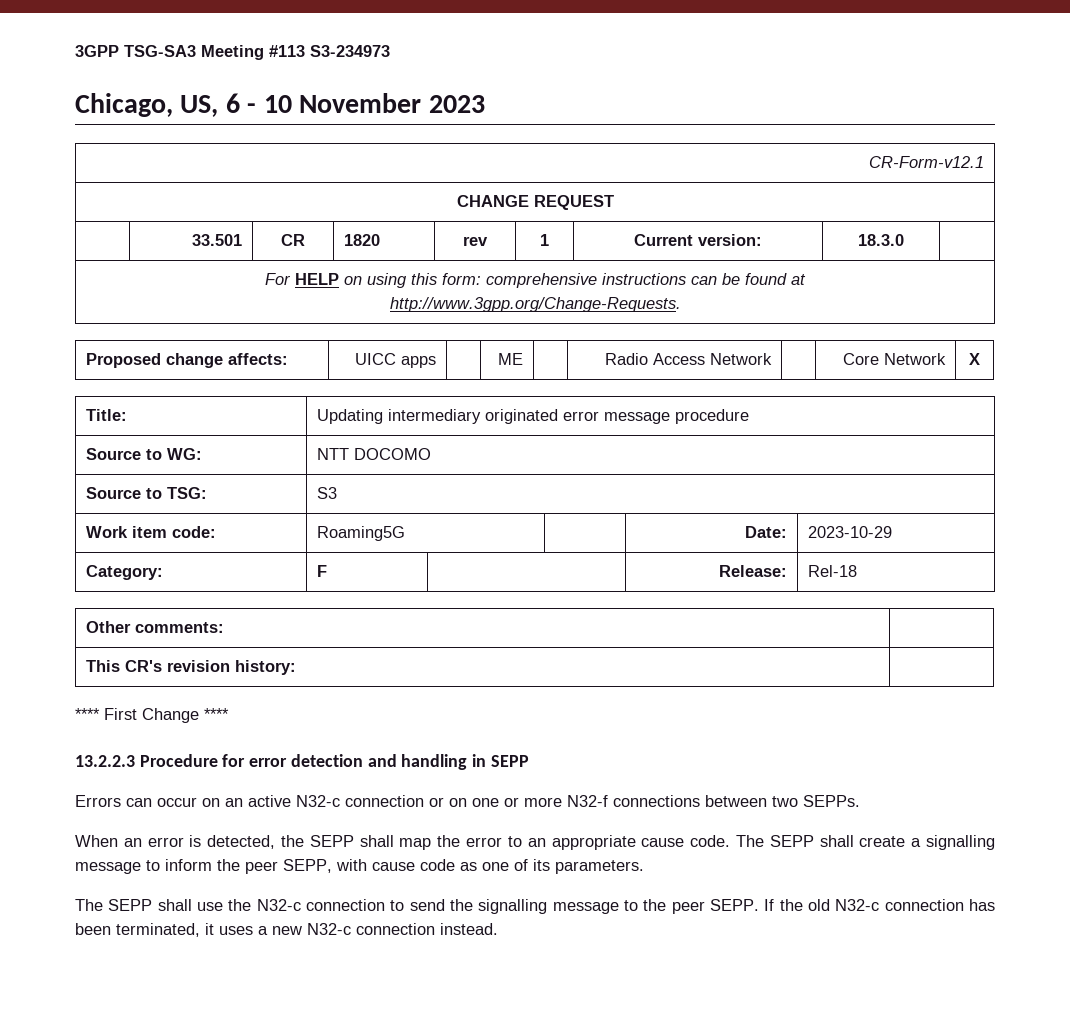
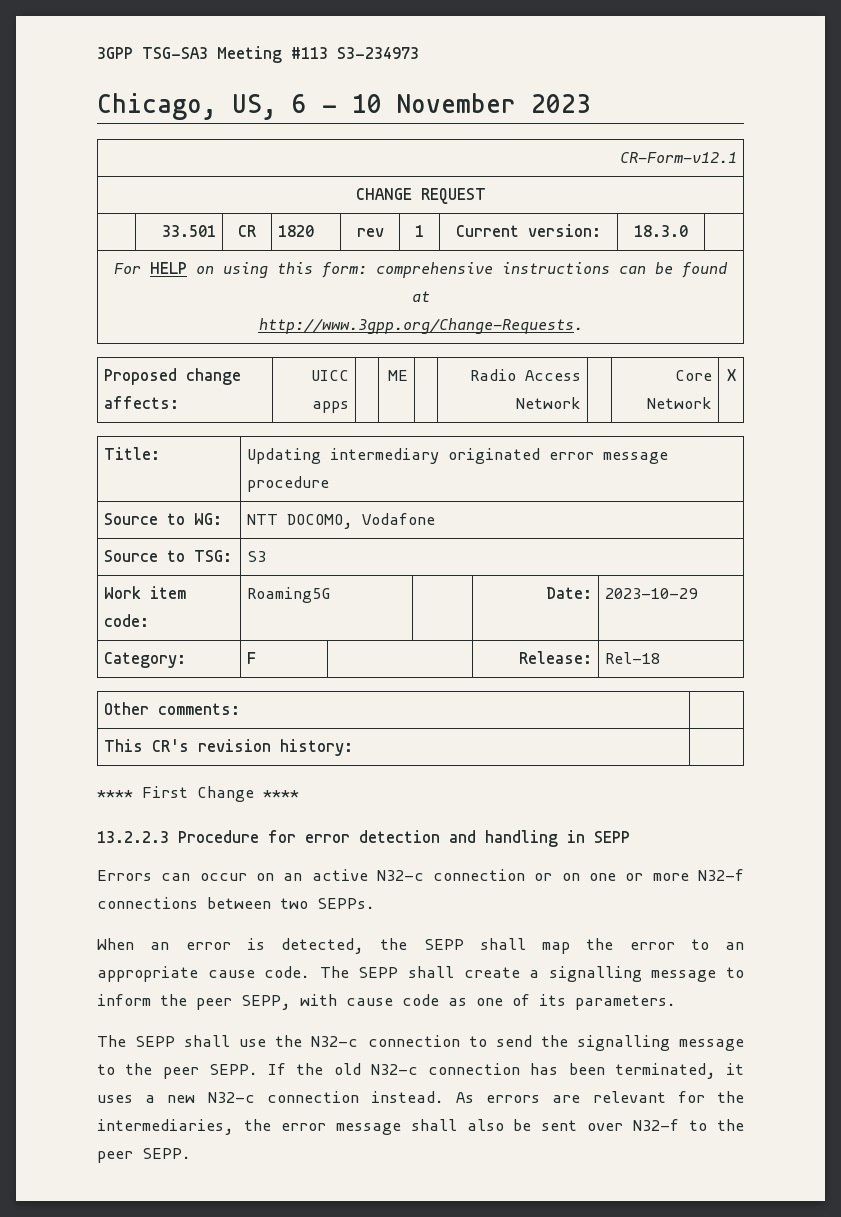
- Source to WG: | NTT DOCOMO
+ Source to WG: | NTT DOCOMO, Vodafone
+ As errors are relevant for the intermediaries, the error message shall also be sent over N32-f to the peer SEPP.

